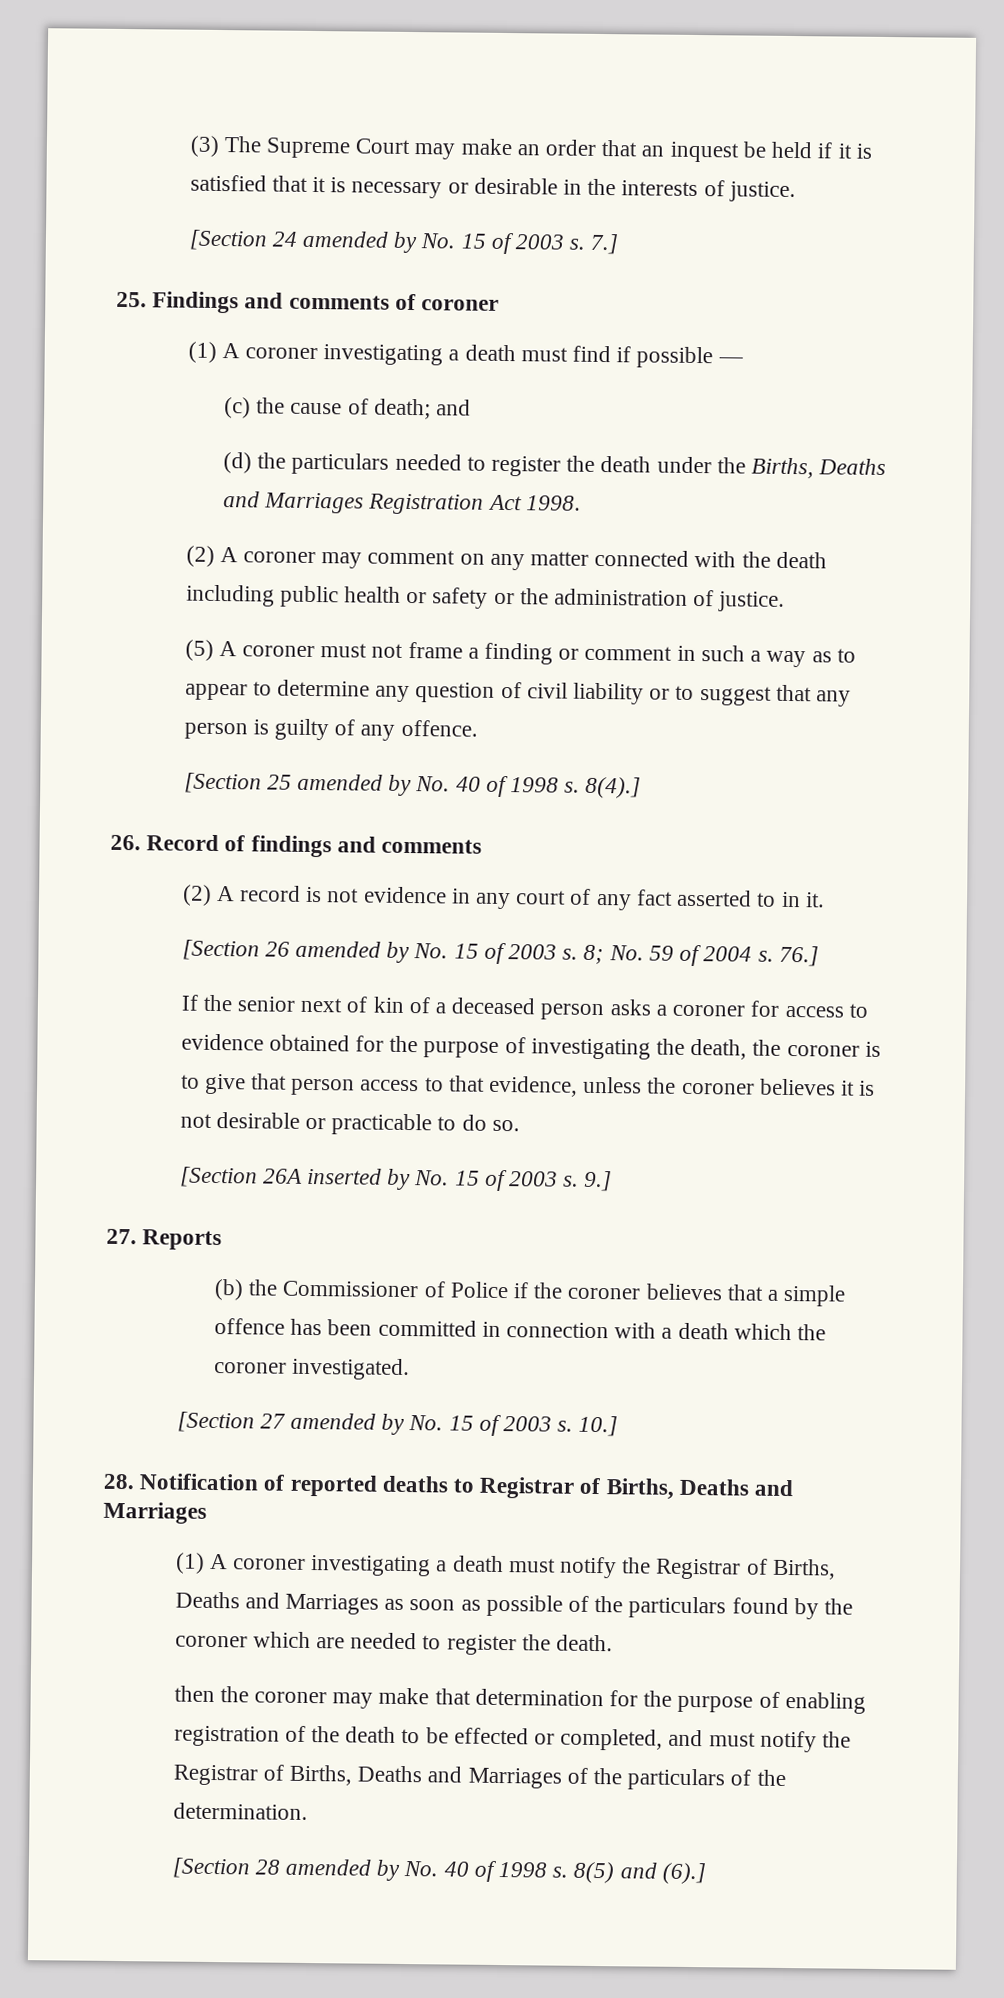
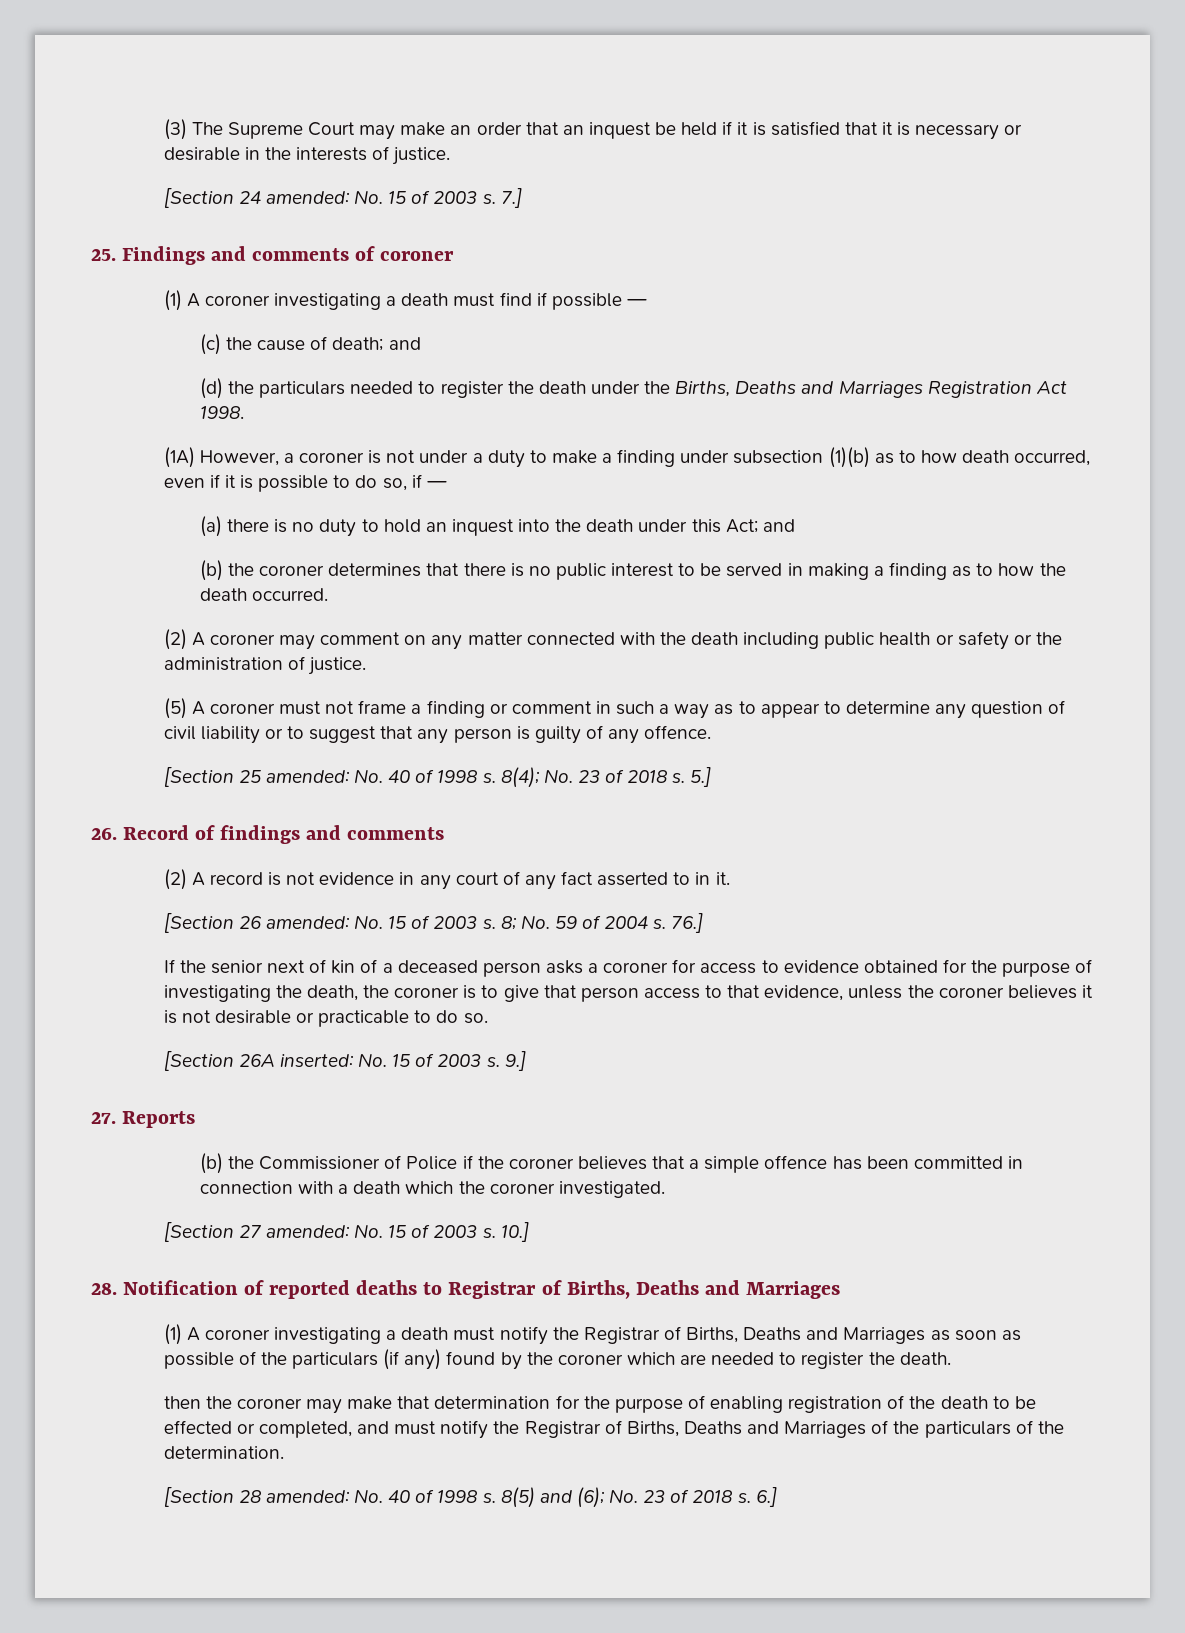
- [Section 24 amended by No. 15 of 2003 s.
+ [Section 24 amended: No. 15 of 2003 s.
+ (1A) However, a coroner is not under a duty to make a finding under subsection (1)(b) as to how death occurred, even if it is possible to do so, if —
+ (a) there is no duty to hold an inquest into the death under this Act; and
+ (b) the coroner determines that there is no public interest to be served in making a finding as to how the death occurred.
- [Section 25 amended by No. 40 of 1998 s. 8(4).]
+ [Section 25 amended: No. 40 of 1998 s. 8(4); No. 23 of 2018 s. 5.]
- [Section 26 amended by No. 15 of 2003 s.
+ [Section 26 amended: No. 15 of 2003 s.
- [Section 26A inserted by No. 15 of 2003 s.
+ [Section 26A inserted: No. 15 of 2003 s.
- [Section 27 amended by No. 15 of 2003 s.
+ [Section 27 amended: No. 15 of 2003 s.
- (1) A coroner investigating a death must notify the Registrar of Births, Deaths and Marriages as soon as possible of the particulars found by the coroner which are needed to register the death.
+ (1) A coroner investigating a death must notify the Registrar of Births, Deaths and Marriages as soon as possible of the particulars (if any) found by the coroner which are needed to register the death.
- [Section 28 amended by No. 40 of 1998 s.
+ [Section 28 amended: No. 40 of 1998 s.
- 8(5) and (6).]
+ 8(5) and (6); No. 23 of 2018 s. 6.]

